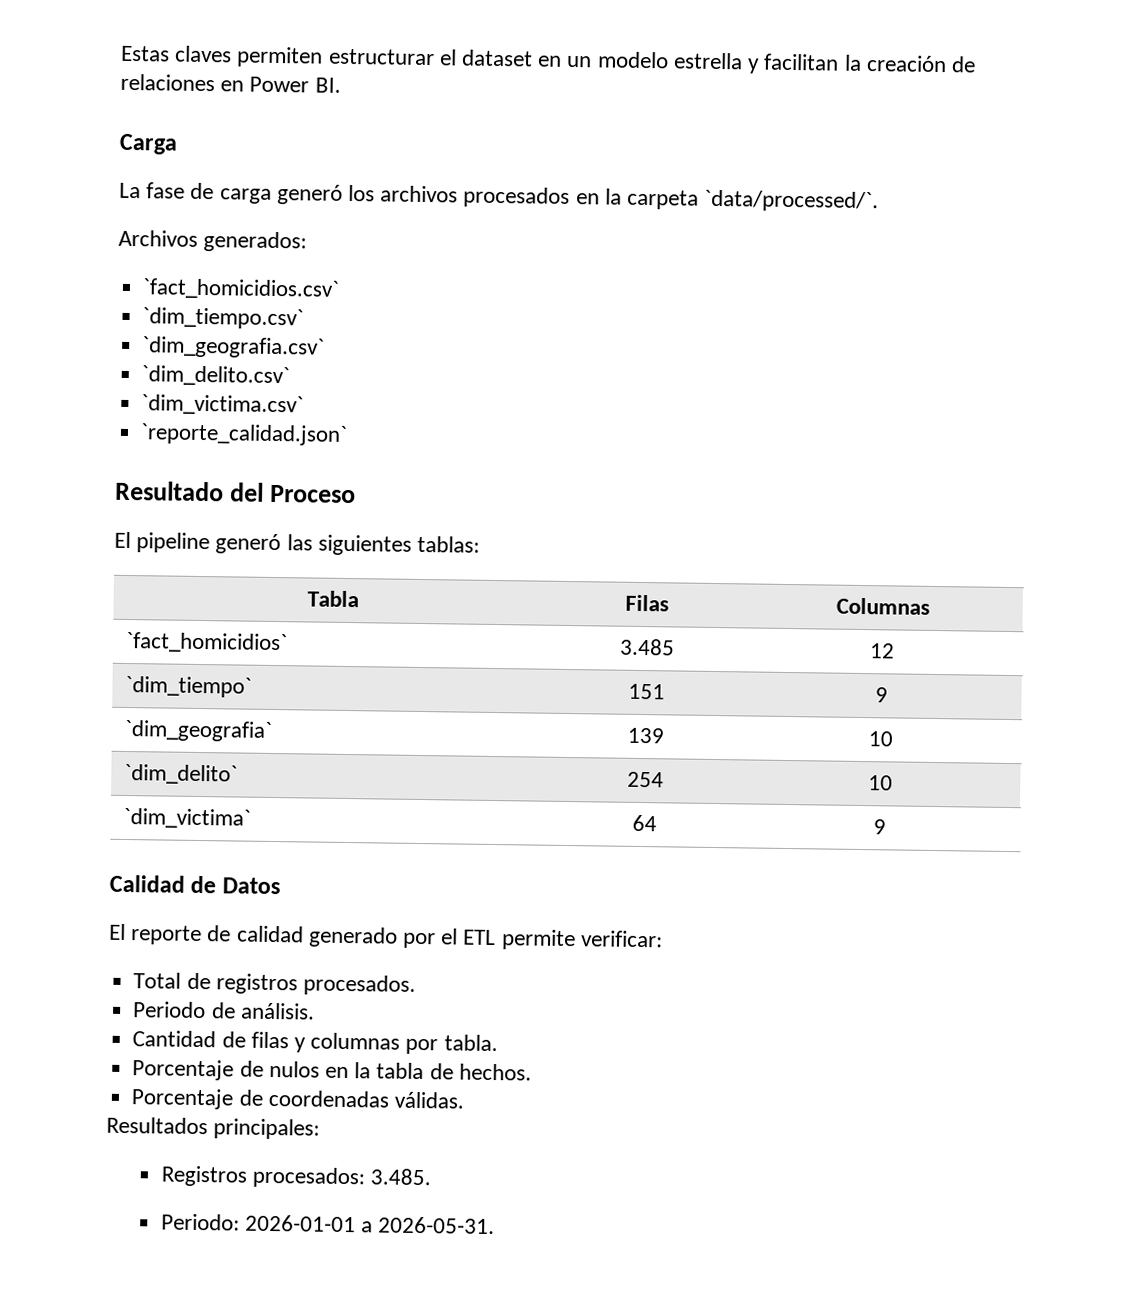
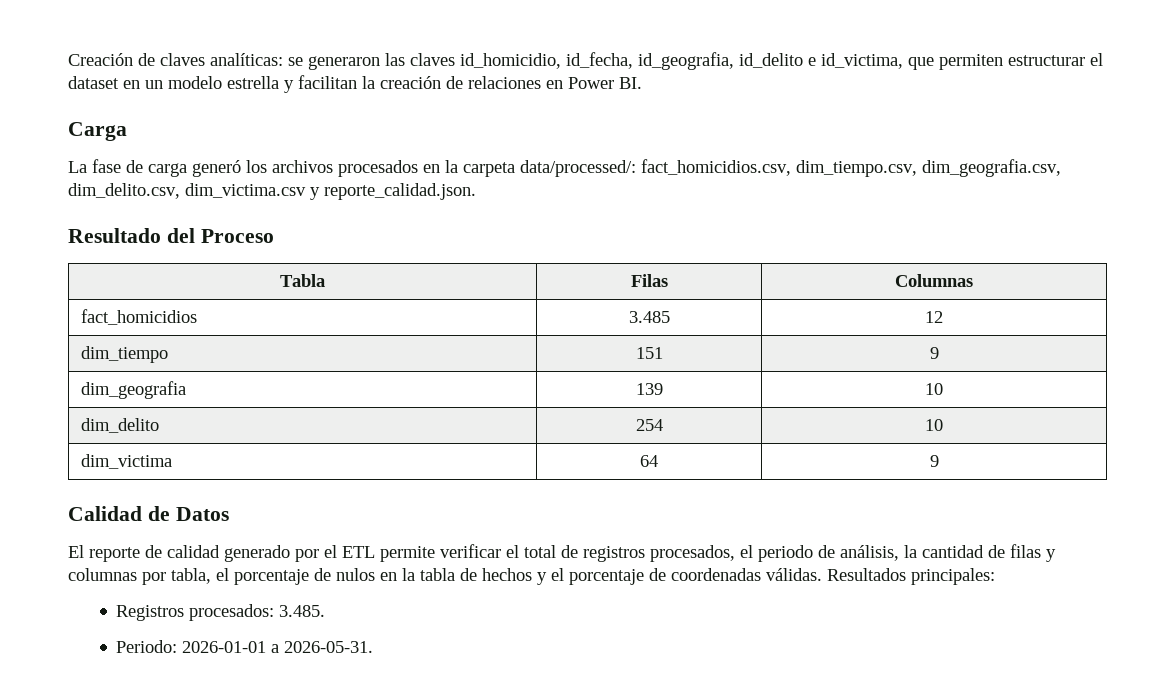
- Estas claves permiten estructurar el dataset en un modelo estrella y facilitan la creación de relaciones en Power BI.
+ Creación de claves analíticas: se generaron las claves id_homicidio, id_fecha, id_geografia, id_delito e id_victima, que permiten estructurar el dataset en un modelo estrella y facilitan la creación de relaciones en Power BI.
- La fase de carga generó los archivos procesados en la carpeta `data/processed/`.
- Archivos generados:
- `fact_homicidios.csv`
- `dim_tiempo.csv`
- `dim_geografia.csv`
- `dim_delito.csv`
- `dim_victima.csv`
- `reporte_calidad.json`
+ La fase de carga generó los archivos procesados en la carpeta data/processed/: fact_homicidios.csv, dim_tiempo.csv, dim_geografia.csv, dim_delito.csv, dim_victima.csv y reporte_calidad.json.
  Resultado del Proceso
- El pipeline generó las siguientes tablas:
- `fact_homicidios` | 3.485 | 12
+ fact_homicidios | 3.485 | 12
- `dim_tiempo` | 151 | 9
+ dim_tiempo | 151 | 9
- `dim_geografia` | 139 | 10
+ dim_geografia | 139 | 10
- `dim_delito` | 254 | 10
+ dim_delito | 254 | 10
- `dim_victima` | 64 | 9
+ dim_victima | 64 | 9
- El reporte de calidad generado por el ETL permite verificar:
- Total de registros procesados.
- Periodo de análisis.
- Cantidad de filas y columnas por tabla.
- Porcentaje de nulos en la tabla de hechos.
- Porcentaje de coordenadas válidas.
- Resultados principales:
+ El reporte de calidad generado por el ETL permite verificar el total de registros procesados, el periodo de análisis, la cantidad de filas y columnas por tabla, el porcentaje de nulos en la tabla de hechos y el porcentaje de coordenadas válidas. Resultados principales:

